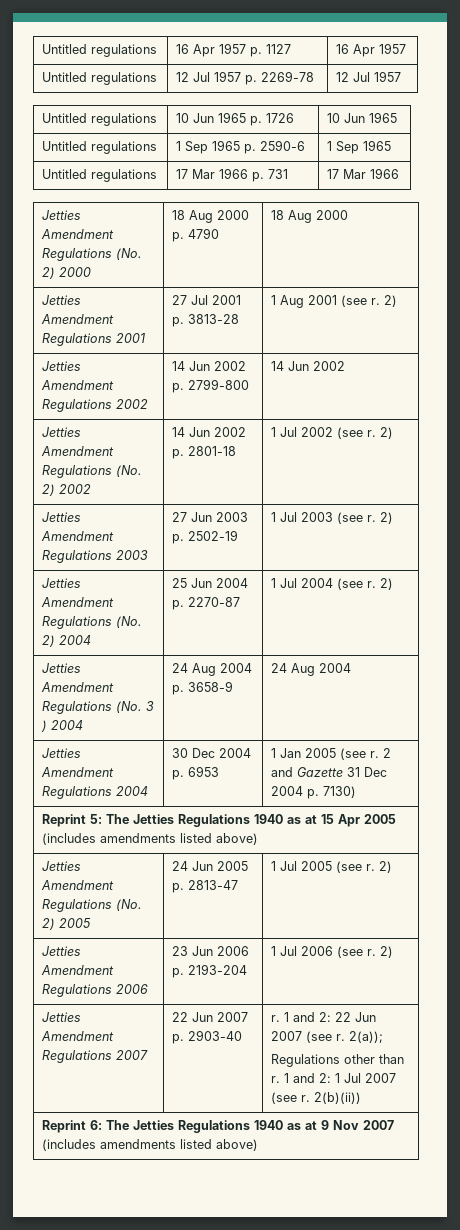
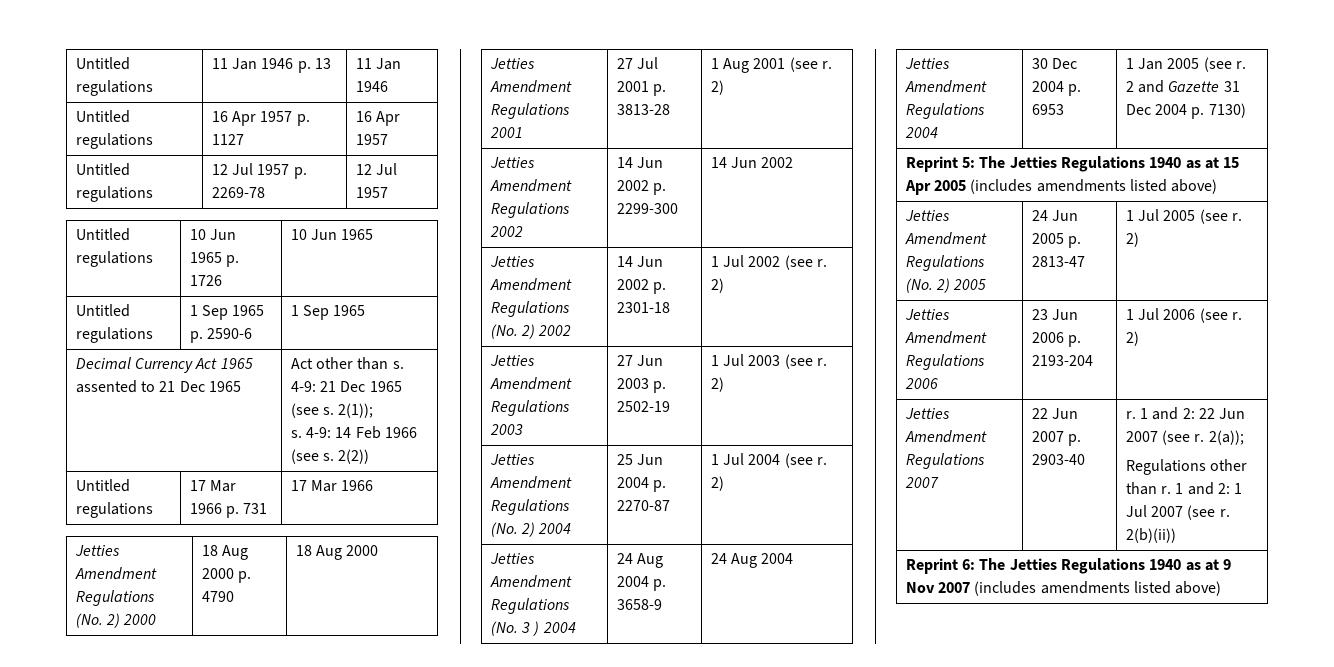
+ Untitled regulations | 11 Jan 1946 p. 13 | 11 Jan 1946
+ Decimal Currency Act 1965 assented to 21 Dec 1965 | Act other than s. 4-9: 21 Dec 1965 (see s. 2(1));
+ s. 4-9: 14 Feb 1966 (see s. 2(2))
- Jetties Amendment Regulations 2002 | 14 Jun 2002 p. 2799-800 | 14 Jun 2002
+ Jetties Amendment Regulations 2002 | 14 Jun 2002 p. 2299-300 | 14 Jun 2002
- Jetties Amendment Regulations (No. 2) 2002 | 14 Jun 2002 p. 2801-18 | 1 Jul 2002 (see r. 2)
+ Jetties Amendment Regulations (No. 2) 2002 | 14 Jun 2002 p. 2301-18 | 1 Jul 2002 (see r. 2)

